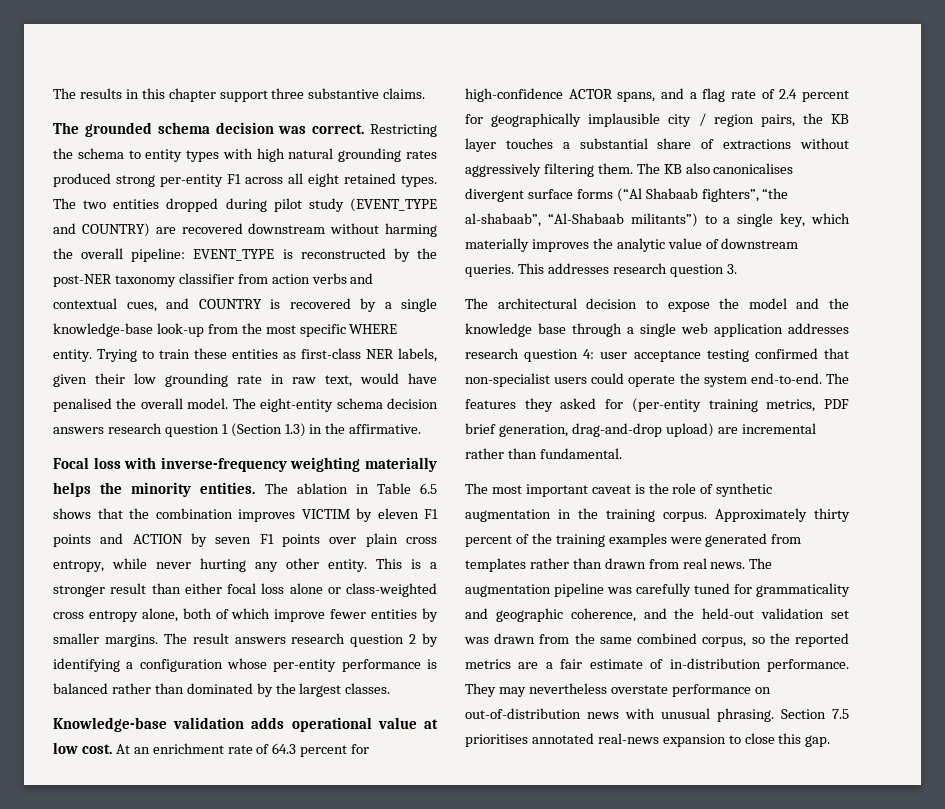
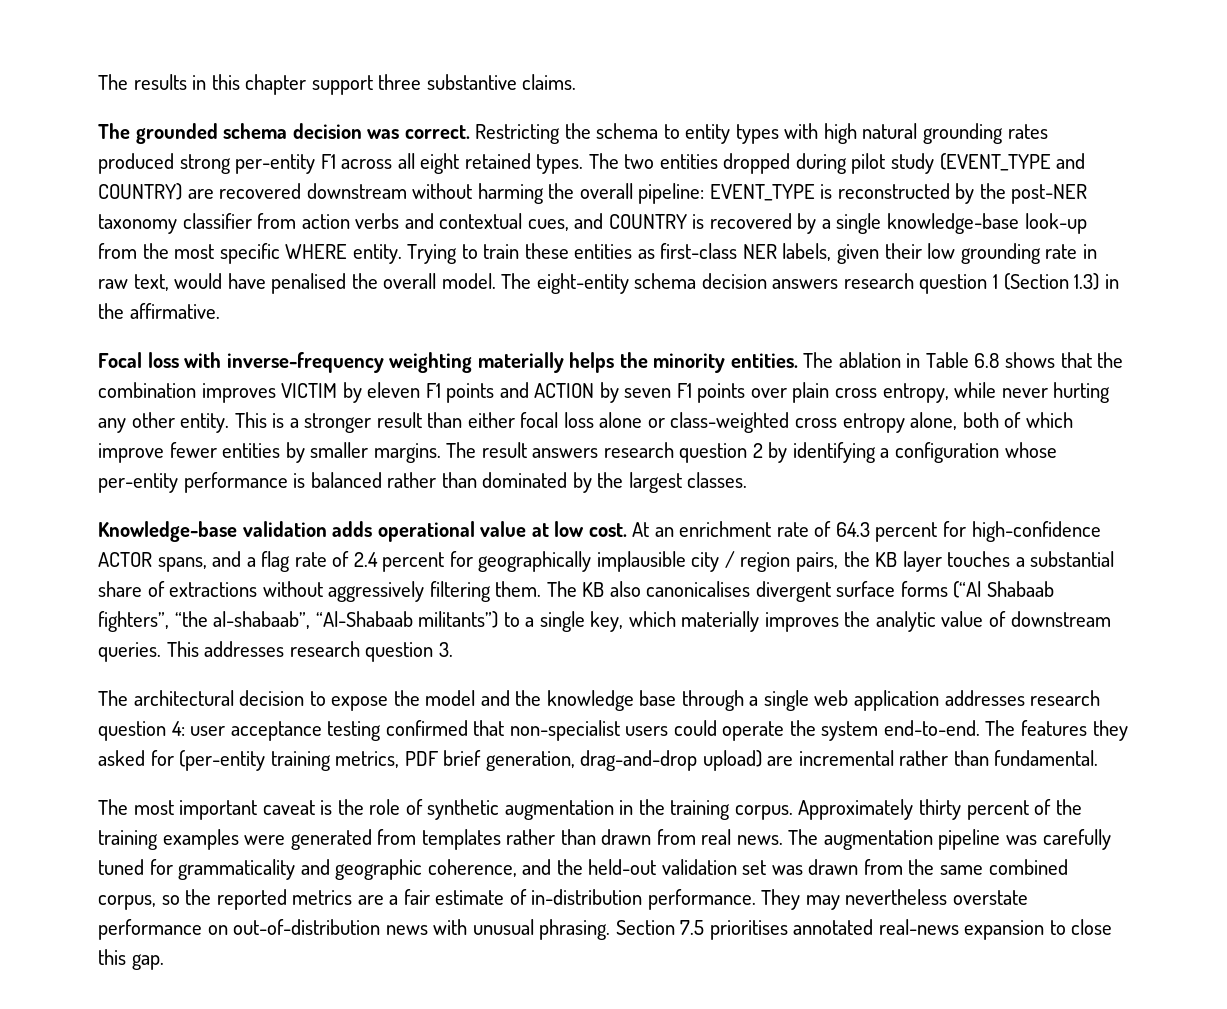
- The ablation in Table 6.5 shows that the combination improves VICTIM by eleven F1 points and ACTION by seven F1 points over plain cross entropy, while never hurting any other entity.
+ The ablation in Table 6.8 shows that the combination improves VICTIM by eleven F1 points and ACTION by seven F1 points over plain cross entropy, while never hurting any other entity.

